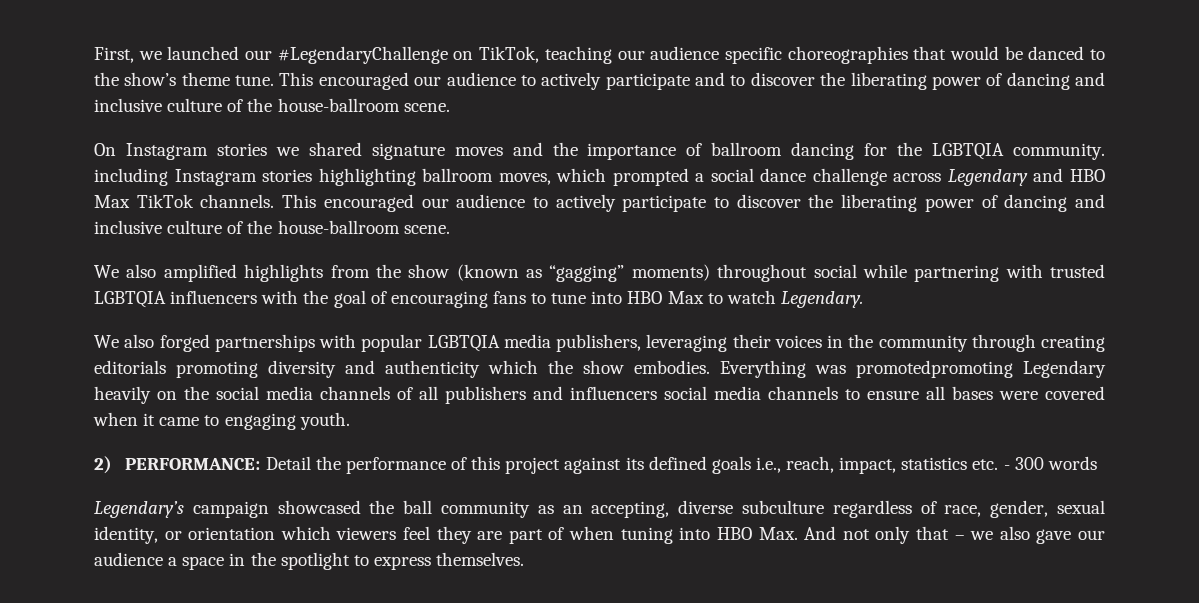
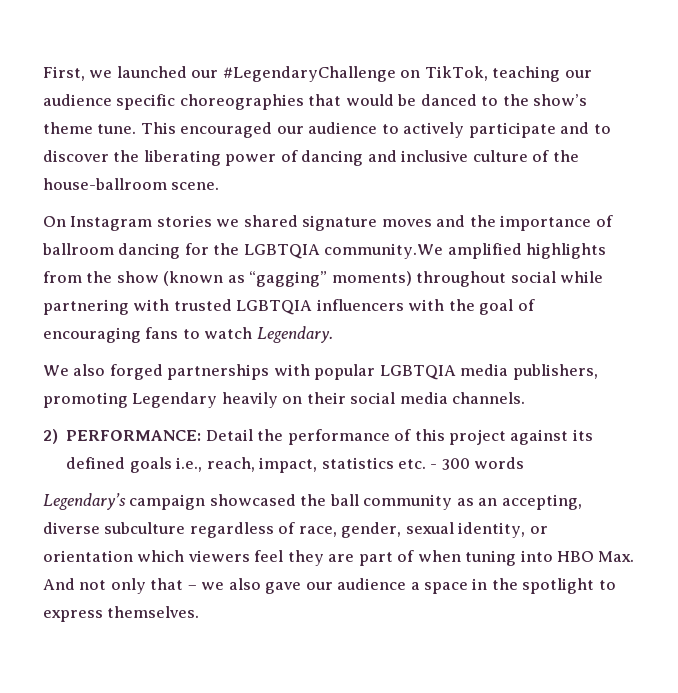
- On Instagram stories we shared signature moves and the importance of ballroom dancing for the LGBTQIA community. including Instagram stories highlighting ballroom moves, which prompted a social dance challenge across Legendary and HBO Max TikTok channels. This encouraged our audience to actively participate to discover the liberating power of dancing and inclusive culture of the house-ballroom scene.
- We also amplified highlights from the show (known as “gagging” moments) throughout social while partnering with trusted LGBTQIA influencers with the goal of encouraging fans to tune into HBO Max to watch Legendary.
+ On Instagram stories we shared signature moves and the importance of ballroom dancing for the LGBTQIA community.We amplified highlights from the show (known as “gagging” moments) throughout social while partnering with trusted LGBTQIA influencers with the goal of encouraging fans to watch Legendary.
- We also forged partnerships with popular LGBTQIA media publishers, leveraging their voices in the community through creating editorials promoting diversity and authenticity which the show embodies. Everything was promotedpromoting Legendary heavily on the social media channels of all publishers and influencers social media channels to ensure all bases were covered when it came to engaging youth.
+ We also forged partnerships with popular LGBTQIA media publishers, promoting Legendary heavily on their social media channels.

